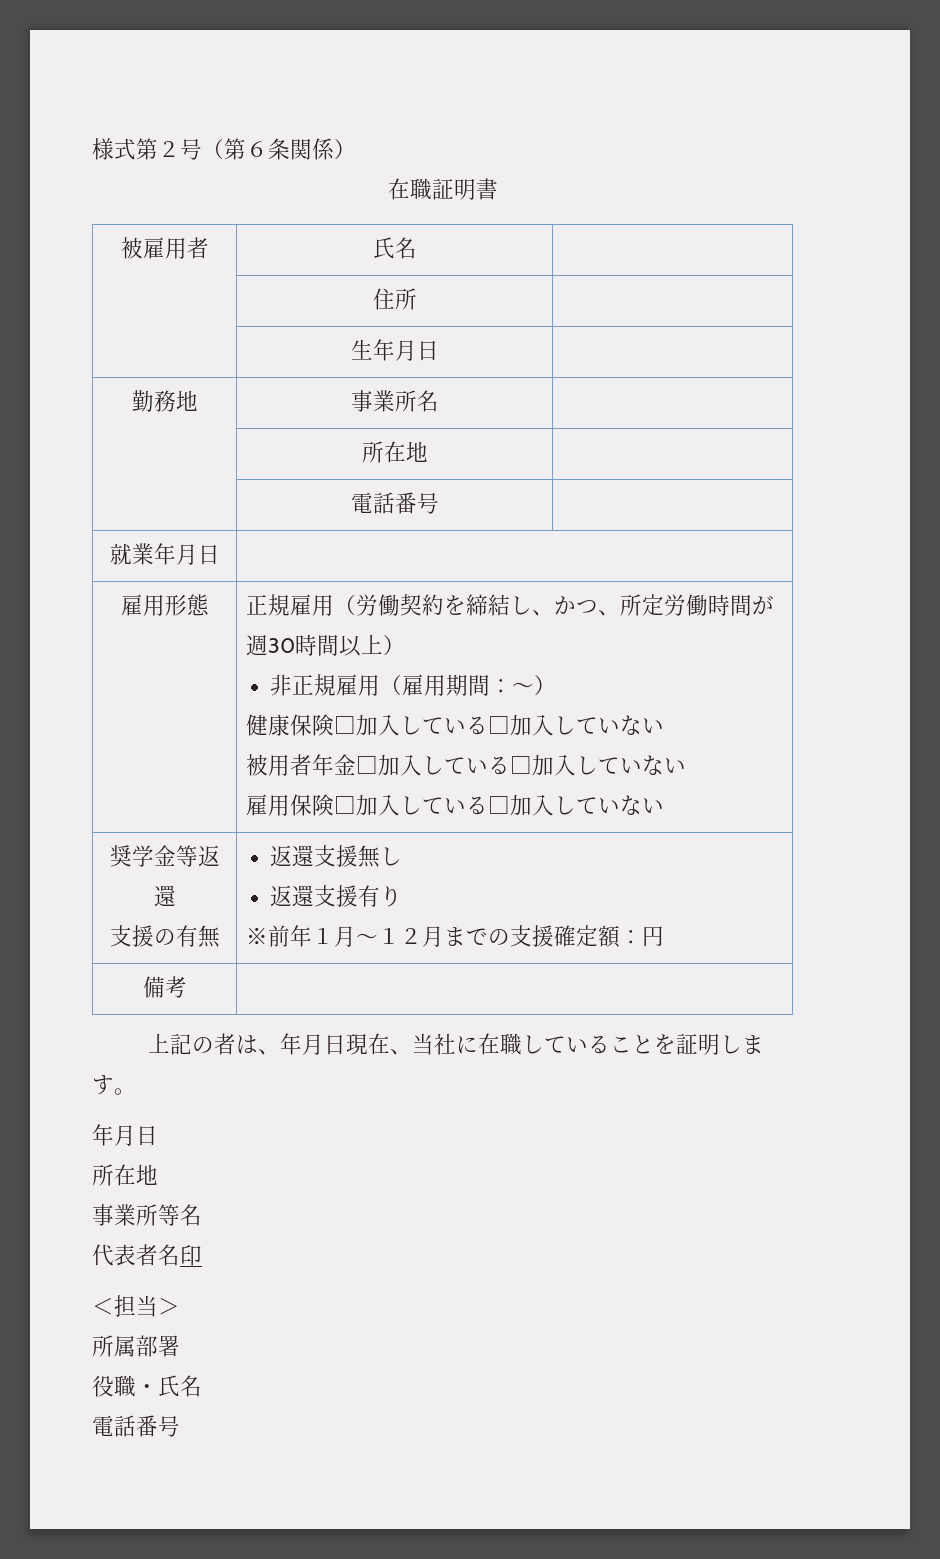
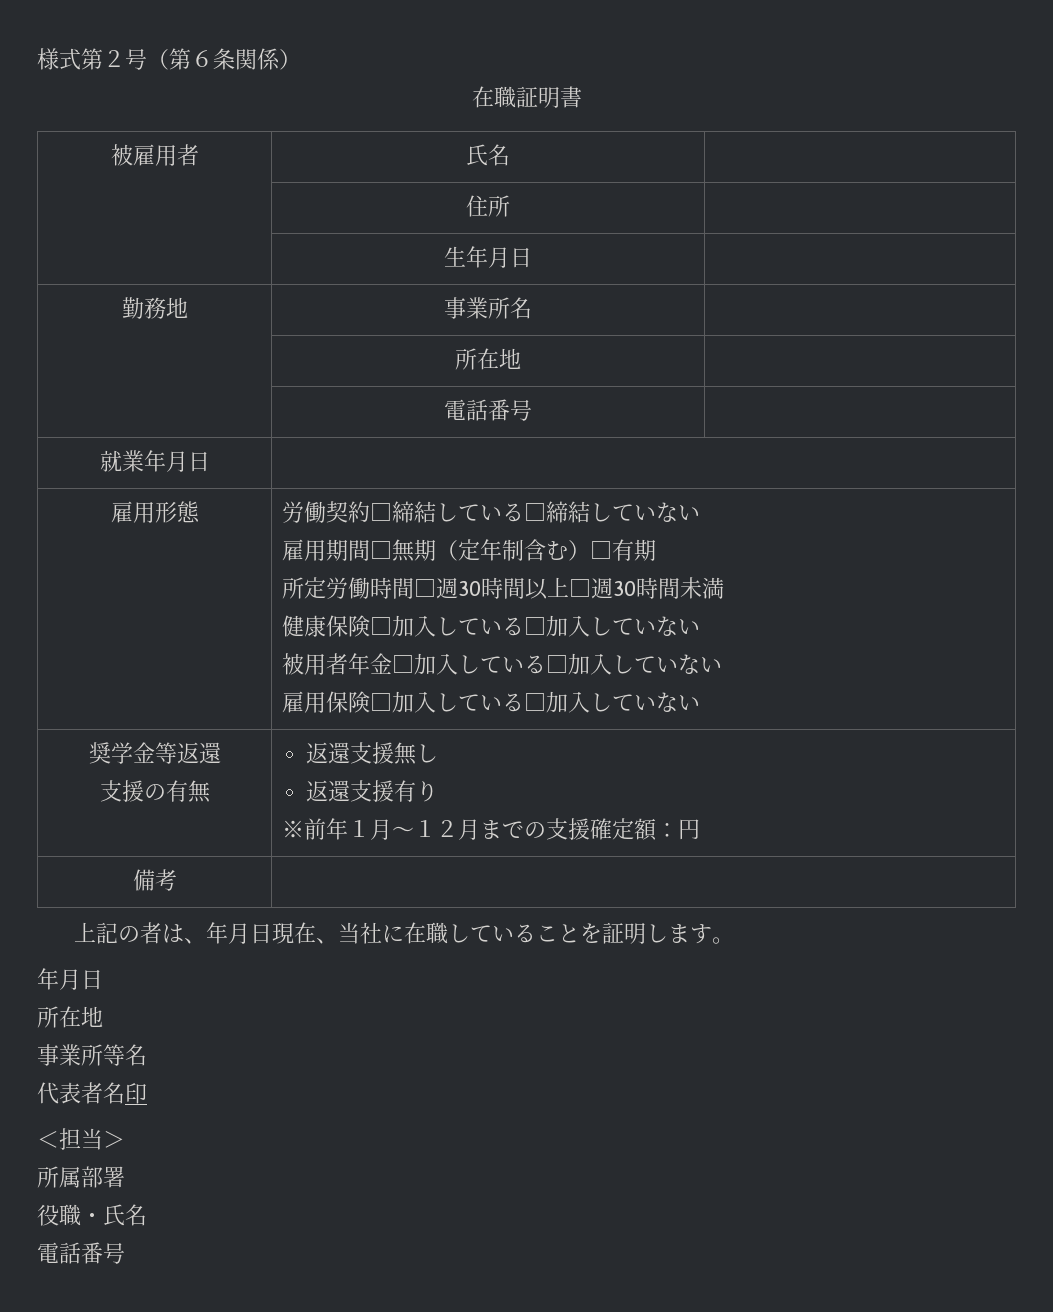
- 正規雇用（労働契約を締結し、かつ、所定労働時間が週30時間以上）
- 非正規雇用（雇用期間：～）
+ 労働契約□締結している□締結していない
+ 雇用期間□無期（定年制含む）□有期
+ 所定労働時間□週30時間以上□週30時間未満

